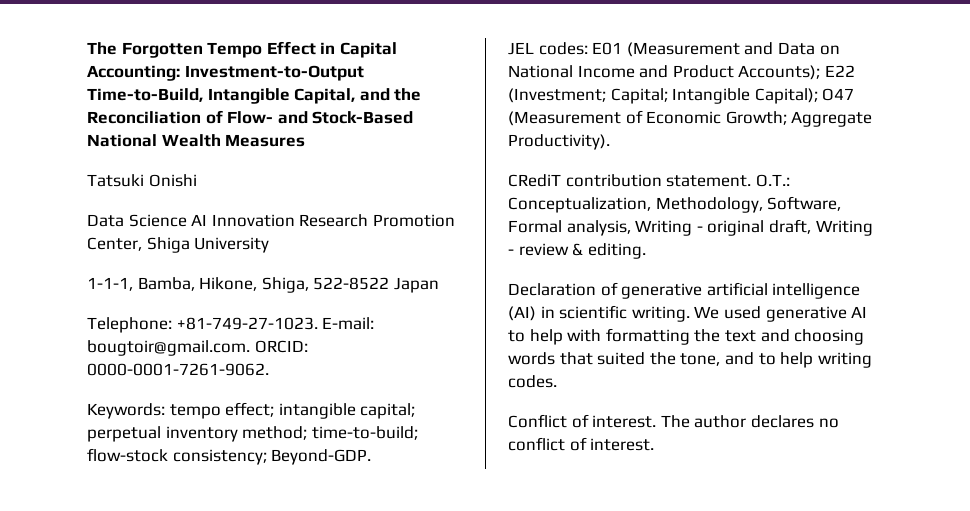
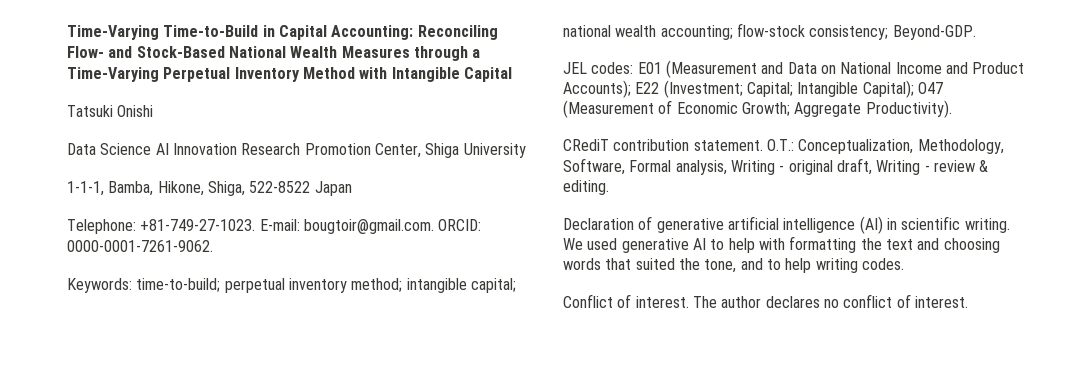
- The Forgotten Tempo Effect in Capital Accounting: Investment-to-Output Time-to-Build, Intangible Capital, and the Reconciliation of Flow- and Stock-Based National Wealth Measures
+ Time-Varying Time-to-Build in Capital Accounting: Reconciling Flow- and Stock-Based National Wealth Measures through a Time-Varying Perpetual Inventory Method with Intangible Capital
- Keywords: tempo effect; intangible capital; perpetual inventory method; time-to-build; flow-stock consistency; Beyond-GDP.
+ Keywords: time-to-build; perpetual inventory method; intangible capital; national wealth accounting; flow-stock consistency; Beyond-GDP.

